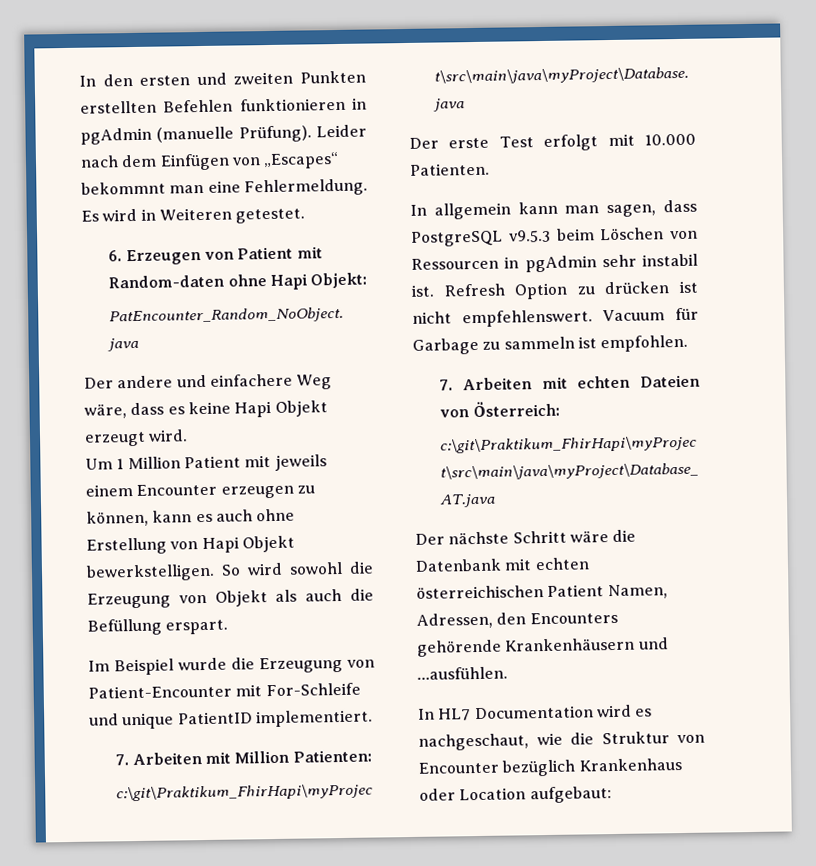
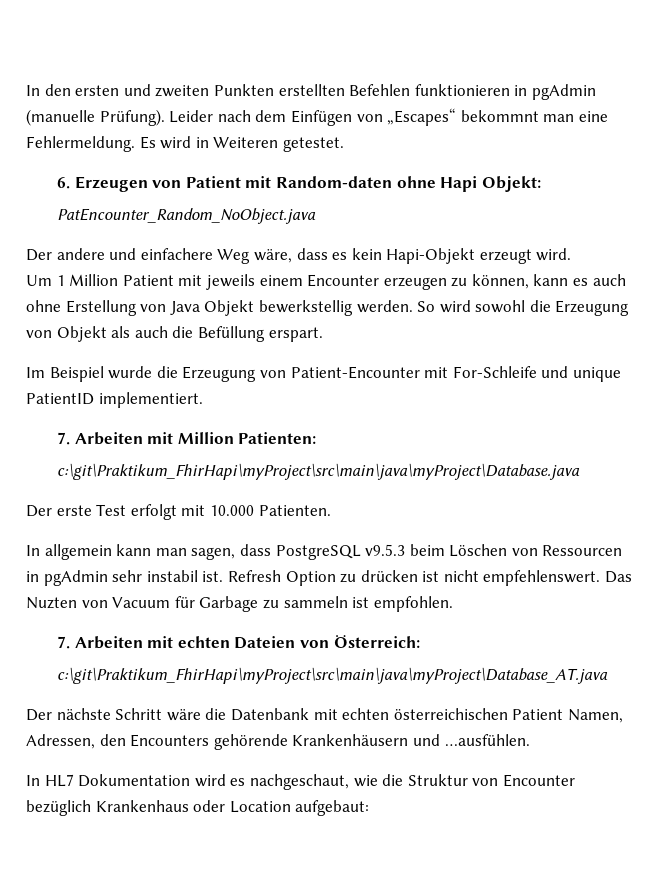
- Der andere und einfachere Weg wäre, dass es keine Hapi Objekt erzeugt wird.
+ Der andere und einfachere Weg wäre, dass es kein Hapi-Objekt erzeugt wird.
- Um 1 Million Patient mit jeweils einem Encounter erzeugen zu können, kann es auch ohne Erstellung von Hapi Objekt bewerkstelligen.
+ Um 1 Million Patient mit jeweils einem Encounter erzeugen zu können, kann es auch ohne Erstellung von Java Objekt bewerkstellig werden.
- Vacuum für Garbage zu sammeln ist empfohlen.
+ Das Nuzten von Vacuum für Garbage zu sammeln ist empfohlen.
- In HL7 Documentation wird es nachgeschaut, wie die Struktur von Encounter bezüglich Krankenhaus oder Location aufgebaut:
+ In HL7 Dokumentation wird es nachgeschaut, wie die Struktur von Encounter bezüglich Krankenhaus oder Location aufgebaut:

